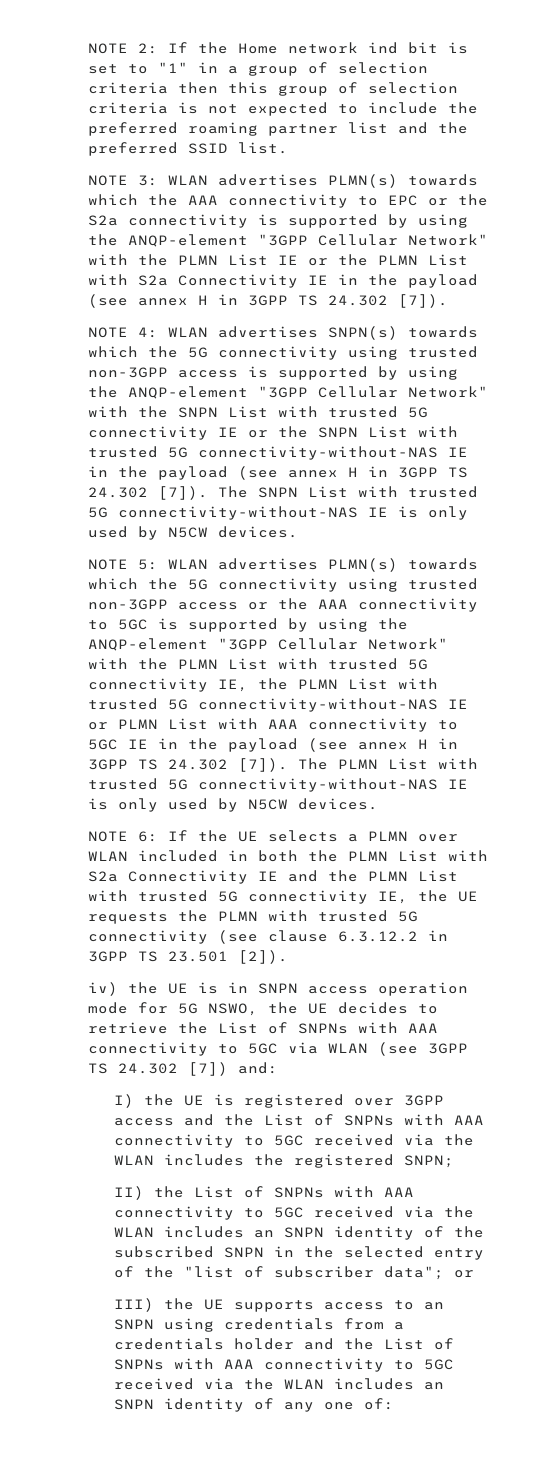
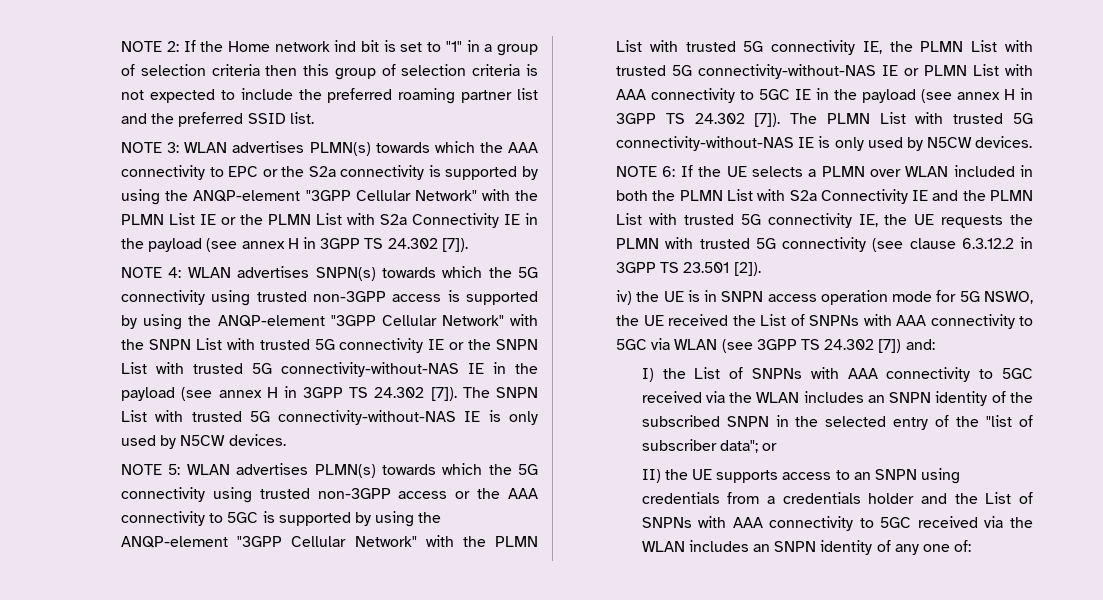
- iv) the UE is in SNPN access operation mode for 5G NSWO, the UE decides to retrieve the List of SNPNs with AAA connectivity to 5GC via WLAN (see 3GPP TS 24.302 [7]) and:
+ iv) the UE is in SNPN access operation mode for 5G NSWO, the UE received the List of SNPNs with AAA connectivity to 5GC via WLAN (see 3GPP TS 24.302 [7]) and:
- I) the UE is registered over 3GPP access and the List of SNPNs with AAA connectivity to 5GC received via the WLAN includes the registered SNPN;
- II) the List of SNPNs with AAA connectivity to 5GC received via the WLAN includes an SNPN identity of the subscribed SNPN in the selected entry of the "list of subscriber data"; or
+ I) the List of SNPNs with AAA connectivity to 5GC received via the WLAN includes an SNPN identity of the subscribed SNPN in the selected entry of the "list of subscriber data"; or
- III) the UE supports access to an SNPN using credentials from a credentials holder and the List of SNPNs with AAA connectivity to 5GC received via the WLAN includes an SNPN identity of any one of:
+ II) the UE supports access to an SNPN using credentials from a credentials holder and the List of SNPNs with AAA connectivity to 5GC received via the WLAN includes an SNPN identity of any one of:

